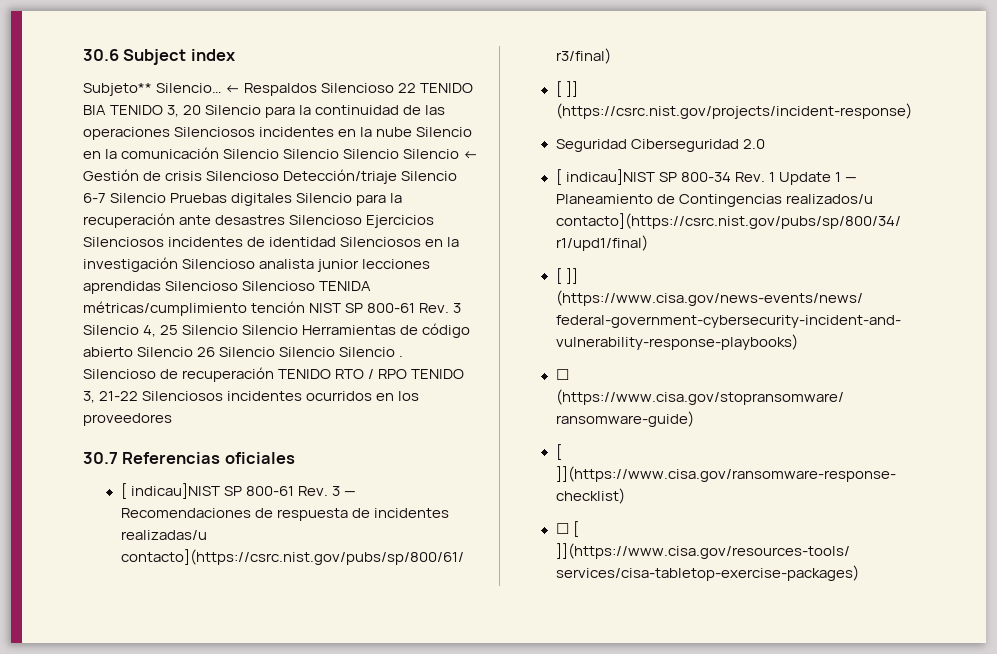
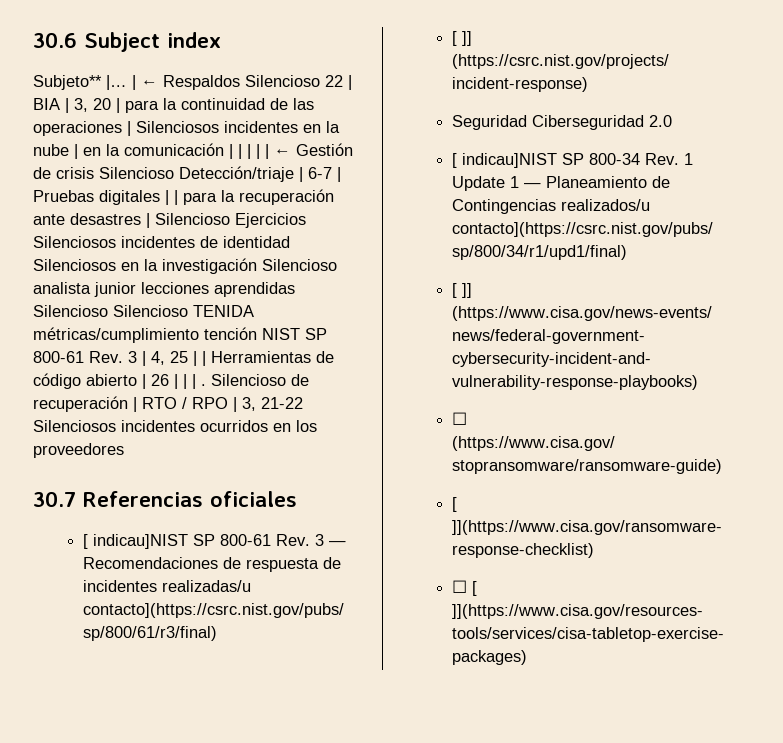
- Subjeto** Silencio… ← Respaldos Silencioso 22 TENIDO BIA TENIDO 3, 20 Silencio para la continuidad de las operaciones Silenciosos incidentes en la nube Silencio en la comunicación Silencio Silencio Silencio Silencio ← Gestión de crisis Silencioso Detección/triaje Silencio 6-7 Silencio Pruebas digitales Silencio para la recuperación ante desastres Silencioso Ejercicios Silenciosos incidentes de identidad Silenciosos en la investigación Silencioso analista junior lecciones aprendidas Silencioso Silencioso TENIDA métricas/cumplimiento tención NIST SP 800-61 Rev. 3 Silencio 4, 25 Silencio Silencio Herramientas de código abierto Silencio 26 Silencio Silencio Silencio .
+ Subjeto** |… | ← Respaldos Silencioso 22 | BIA | 3, 20 | para la continuidad de las operaciones | Silenciosos incidentes en la nube | en la comunicación | | | | | ← Gestión de crisis Silencioso Detección/triaje | 6-7 | Pruebas digitales | | para la recuperación ante desastres | Silencioso Ejercicios Silenciosos incidentes de identidad Silenciosos en la investigación Silencioso analista junior lecciones aprendidas Silencioso Silencioso TENIDA métricas/cumplimiento tención NIST SP 800-61 Rev. 3 | 4, 25 | | Herramientas de código abierto | 26 | | | .
- Silencioso de recuperación TENIDO RTO / RPO TENIDO 3, 21-22 Silenciosos incidentes ocurridos en los proveedores
+ Silencioso de recuperación | RTO / RPO | 3, 21-22 Silenciosos incidentes ocurridos en los proveedores

